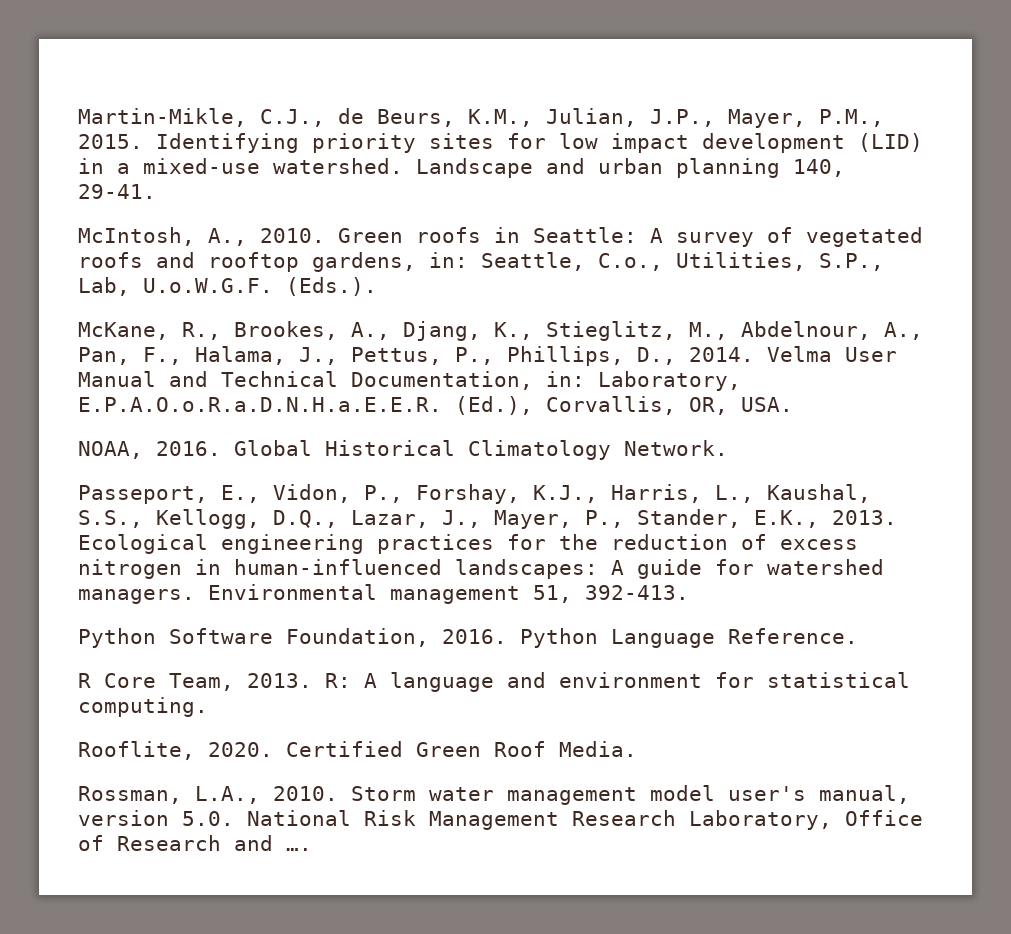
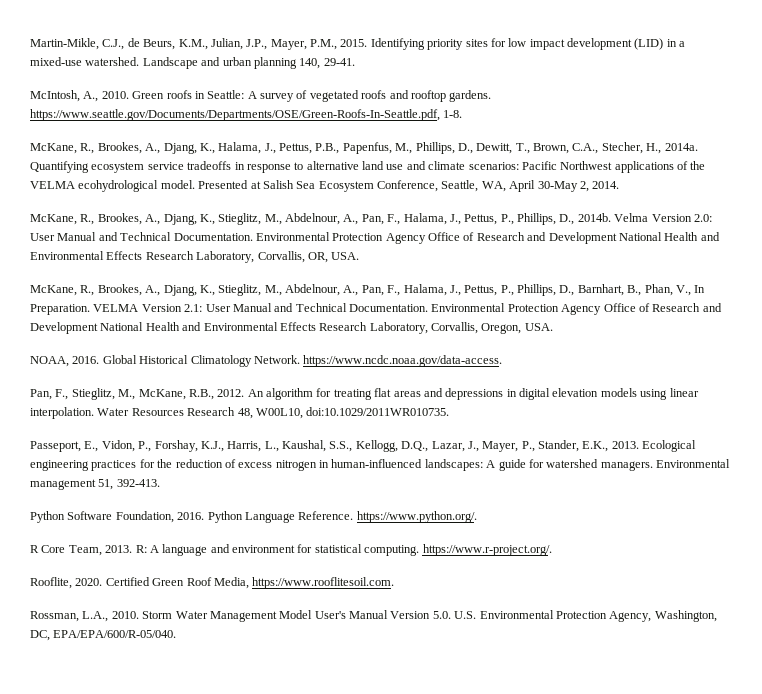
- Green roofs in Seattle: A survey of vegetated roofs and rooftop gardens, in: Seattle, C.o., Utilities, S.P., Lab, U.o.W.G.F. (Eds.).
+ Green roofs in Seattle: A survey of vegetated roofs and rooftop gardens. https://www.seattle.gov/Documents/Departments/OSE/Green-Roofs-In-Seattle.pdf, 1-8.
+ McKane, R., Brookes, A., Djang, K., Halama, J., Pettus, P.B., Papenfus, M., Phillips, D., Dewitt, T., Brown, C.A., Stecher, H., 2014a. Quantifying ecosystem service tradeoffs in response to alternative land use and climate scenarios: Pacific Northwest applications of the VELMA ecohydrological model. Presented at Salish Sea Ecosystem Conference, Seattle, WA, April 30-May 2, 2014.
- McKane, R., Brookes, A., Djang, K., Stieglitz, M., Abdelnour, A., Pan, F., Halama, J., Pettus, P., Phillips, D., 2014. Velma User Manual and Technical Documentation, in: Laboratory, E.P.A.O.o.R.a.D.N.H.a.E.E.R. (Ed.), Corvallis, OR, USA.
+ McKane, R., Brookes, A., Djang, K., Stieglitz, M., Abdelnour, A., Pan, F., Halama, J., Pettus, P., Phillips, D., 2014b. Velma Version 2.0: User Manual and Technical Documentation. Environmental Protection Agency Office of Research and Development National Health and Environmental Effects Research Laboratory, Corvallis, OR, USA.
+ McKane, R., Brookes, A., Djang, K., Stieglitz, M., Abdelnour, A., Pan, F., Halama, J., Pettus, P., Phillips, D., Barnhart, B., Phan, V., In Preparation. VELMA Version 2.1: User Manual and Technical Documentation. Environmental Protection Agency Office of Research and Development National Health and Environmental Effects Research Laboratory, Corvallis, Oregon, USA.
- Global Historical Climatology Network.
+ Global Historical Climatology Network. https://www.ncdc.noaa.gov/data-access.
+ Pan, F., Stieglitz, M., McKane, R.B., 2012. An algorithm for treating flat areas and depressions in digital elevation models using linear interpolation. Water Resources Research 48, W00L10, doi:10.1029/2011WR010735.
- Python Language Reference.
+ Python Language Reference. https://www.python.org/.
- R: A language and environment for statistical computing.
+ R: A language and environment for statistical computing. https://www.r-project.org/.
- Certified Green Roof Media.
+ Certified Green Roof Media, https://www.rooflitesoil.com.
- Storm water management model user's manual, version 5.0. National Risk Management Research Laboratory, Office of Research and ….
+ Storm Water Management Model User's Manual Version 5.0. U.S. Environmental Protection Agency, Washington, DC, EPA/EPA/600/R-05/040.

